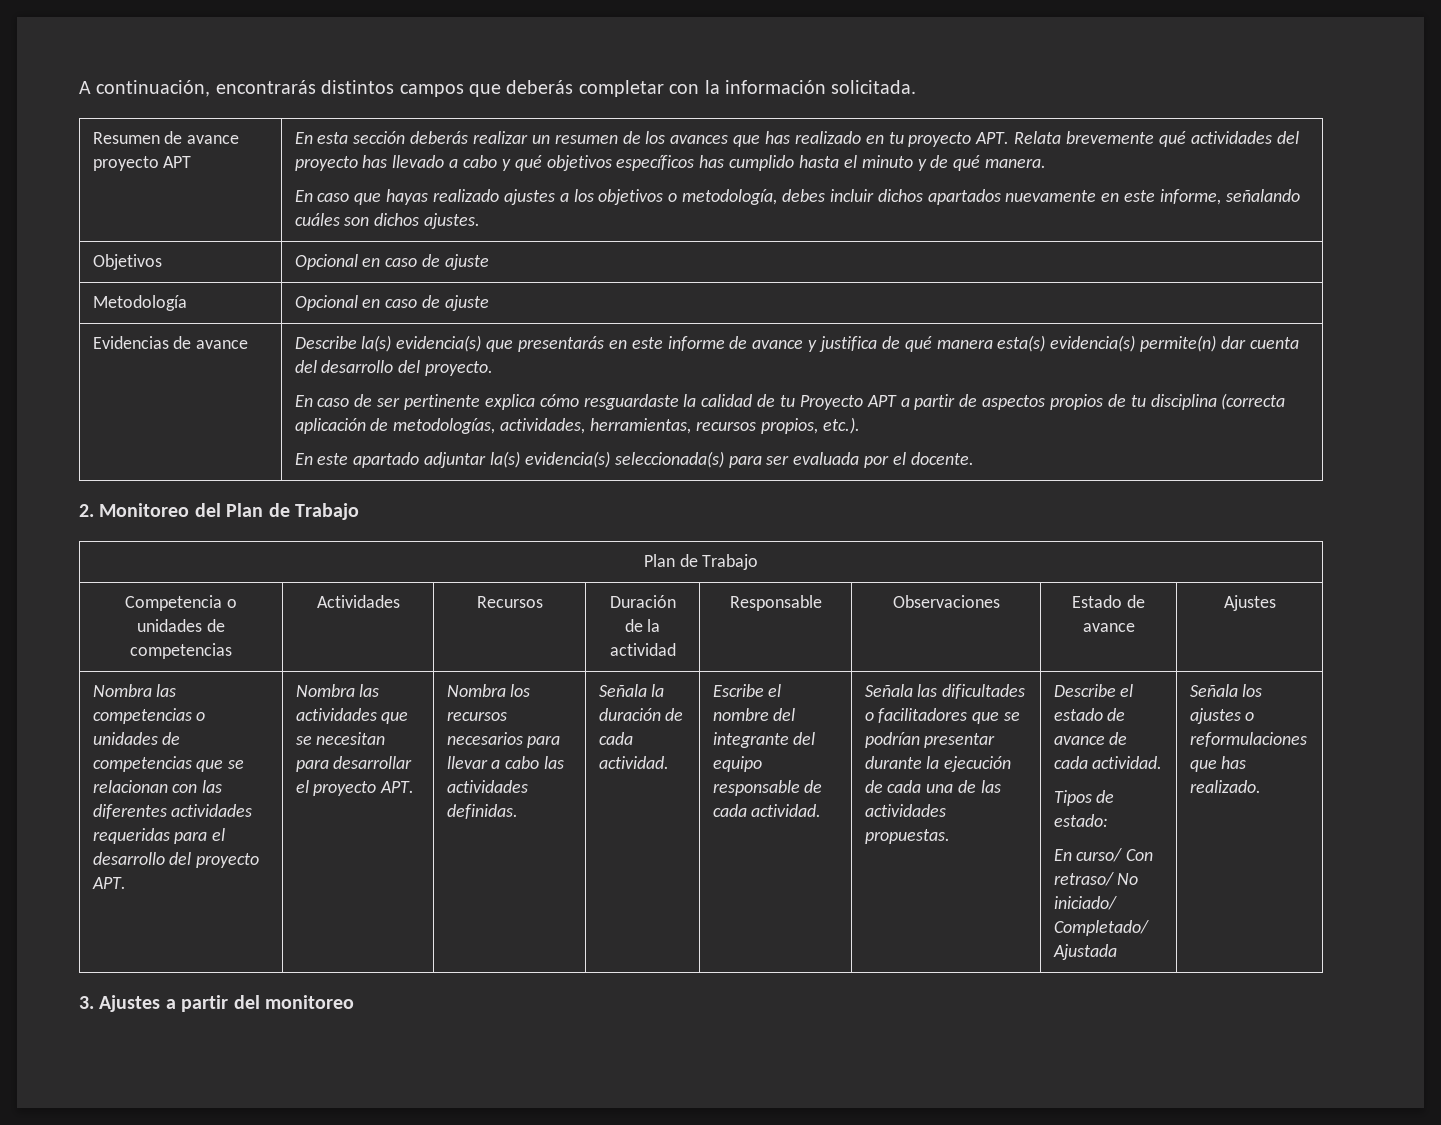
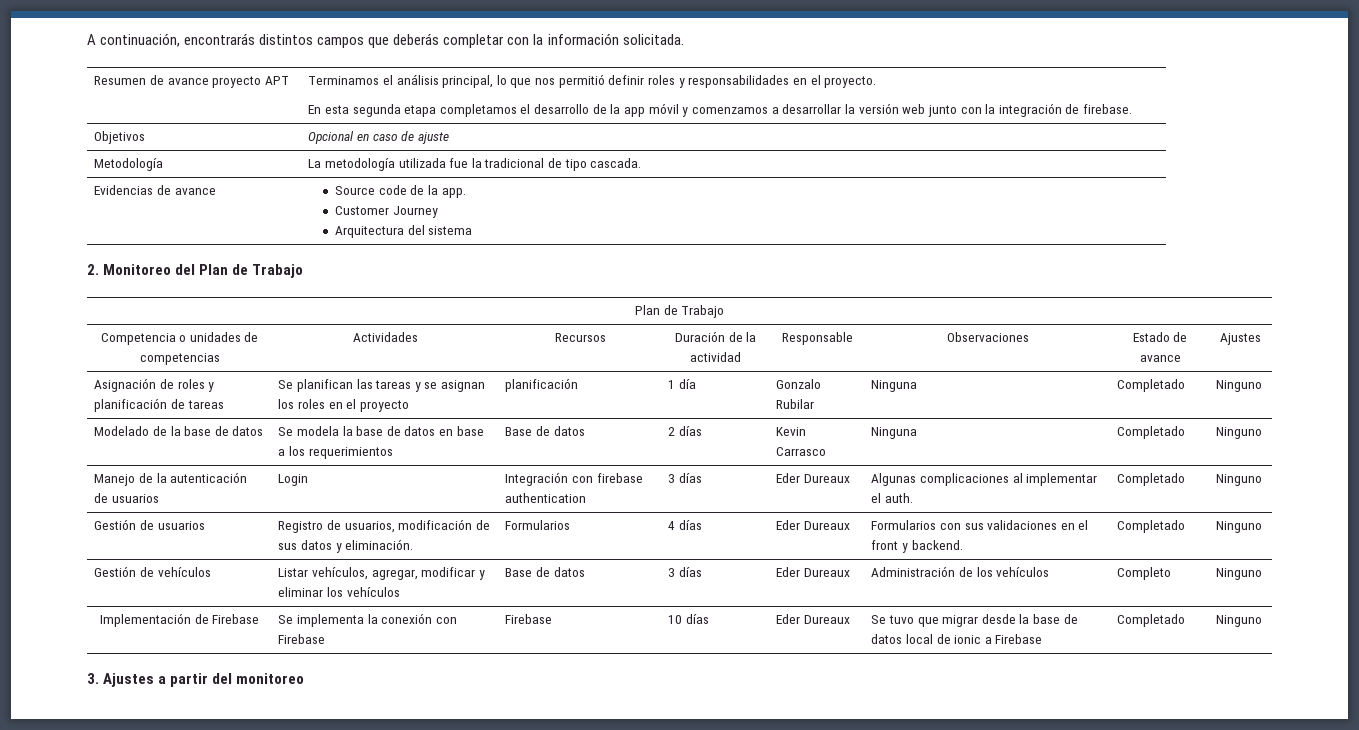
- En esta sección deberás realizar un resumen de los avances que has realizado en tu proyecto APT. Relata brevemente qué actividades del proyecto has llevado a cabo y qué objetivos específicos has cumplido hasta el minuto y de qué manera.
- En caso que hayas realizado ajustes a los objetivos o metodología, debes incluir dichos apartados nuevamente en este informe, señalando cuáles son dichos ajustes.
+ Terminamos el análisis principal, lo que nos permitió definir roles y responsabilidades en el proyecto.
+ En esta segunda etapa completamos el desarrollo de la app móvil y comenzamos a desarrollar la versión web junto con la integración de firebase.
- Metodología | Opcional en caso de ajuste
- Evidencias de avance | Describe la(s) evidencia(s) que presentarás en este informe de avance y justifica de qué manera esta(s) evidencia(s) permite(n) dar cuenta del desarrollo del proyecto.
- En caso de ser pertinente explica cómo resguardaste la calidad de tu Proyecto APT a partir de aspectos propios de tu disciplina (correcta aplicación de metodologías, actividades, herramientas, recursos propios, etc.).
- En este apartado adjuntar la(s) evidencia(s) seleccionada(s) para ser evaluada por el docente.
+ Metodología | La metodología utilizada fue la tradicional de tipo cascada.
+ Evidencias de avance | Source code de la app.
+ Customer Journey
+ Arquitectura del sistema
- Nombra las competencias o unidades de competencias que se relacionan con las diferentes actividades requeridas para el desarrollo del proyecto APT. | Nombra las actividades que se necesitan para desarrollar el proyecto APT. | Nombra los recursos necesarios para llevar a cabo las actividades definidas. | Señala la duración de cada actividad. | Escribe el nombre del integrante del equipo responsable de cada actividad. | Señala las dificultades o facilitadores que se podrían presentar durante la ejecución de cada una de las actividades propuestas. | Describe el estado de avance de cada actividad.
- Tipos de estado:
- En curso/ Con retraso/ No iniciado/ Completado/ Ajustada | Señala los ajustes o reformulaciones que has realizado.
+ Asignación de roles y planificación de tareas | Se planifican las tareas y se asignan los roles en el proyecto | planificación | 1 día | Gonzalo Rubilar | Ninguna | Completado | Ninguno
+ Modelado de la base de datos | Se modela la base de datos en base a los requerimientos | Base de datos | 2 días | Kevin Carrasco | Ninguna | Completado | Ninguno
+ Manejo de la autenticación de usuarios | Login | Integración con firebase authentication | 3 días | Eder Dureaux | Algunas complicaciones al implementar el auth. | Completado | Ninguno
+ Gestión de usuarios | Registro de usuarios, modificación de sus datos y eliminación. | Formularios | 4 días | Eder Dureaux | Formularios con sus validaciones en el front y backend. | Completado | Ninguno
+ Gestión de vehículos | Listar vehículos, agregar, modificar y eliminar los vehículos | Base de datos | 3 días | Eder Dureaux | Administración de los vehículos | Completo | Ninguno
+ Implementación de Firebase | Se implementa la conexión con Firebase | Firebase | 10 días | Eder Dureaux | Se tuvo que migrar desde la base de datos local de ionic a Firebase | Completado | Ninguno

